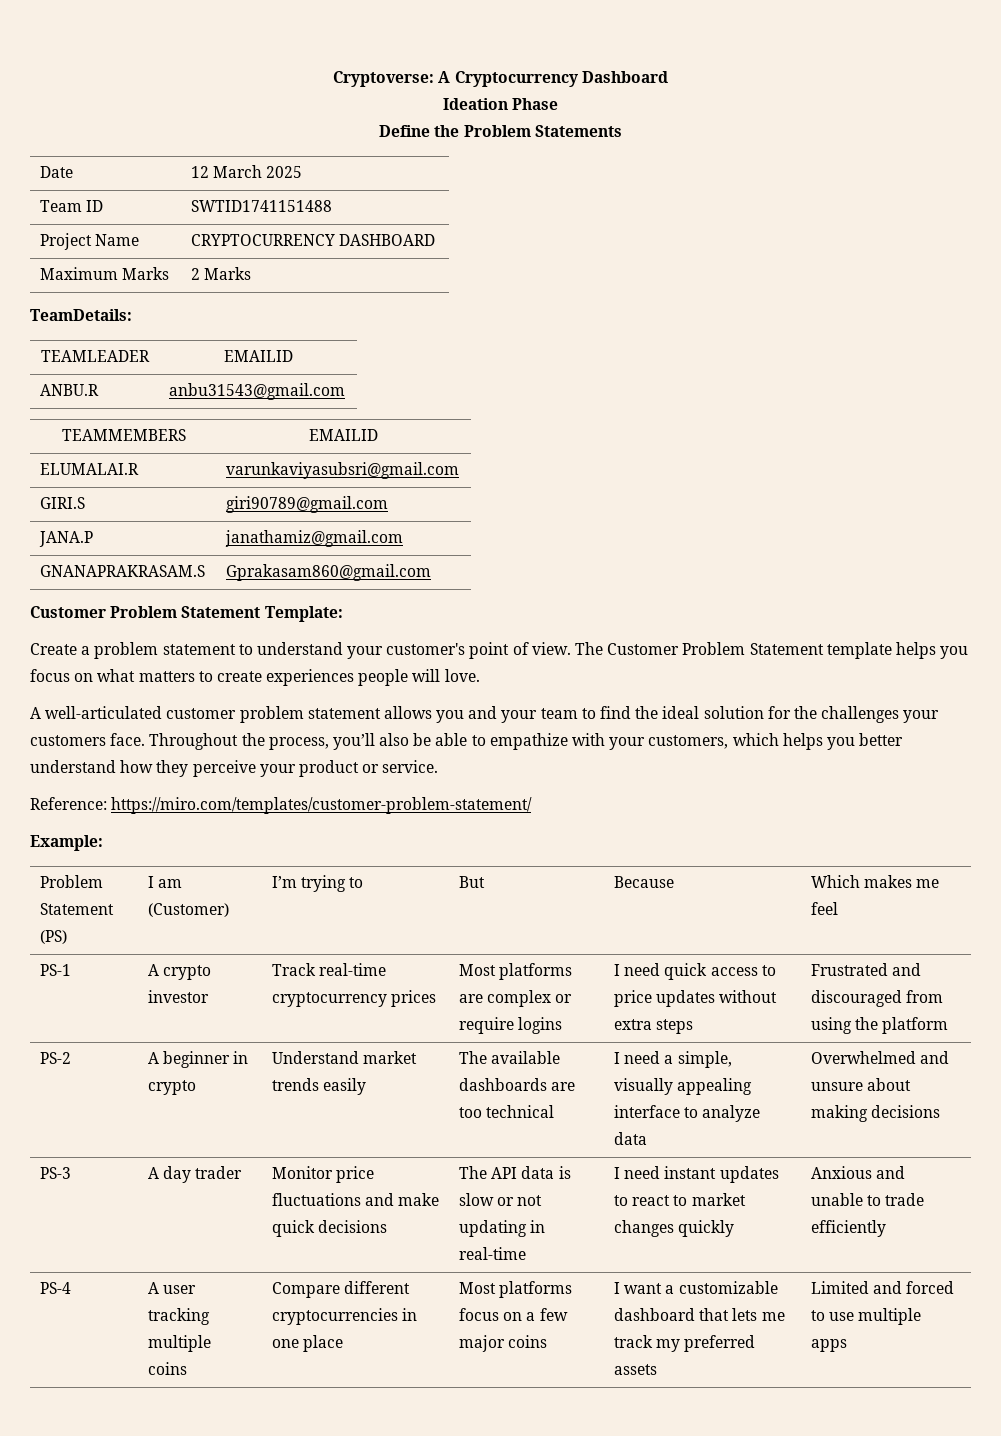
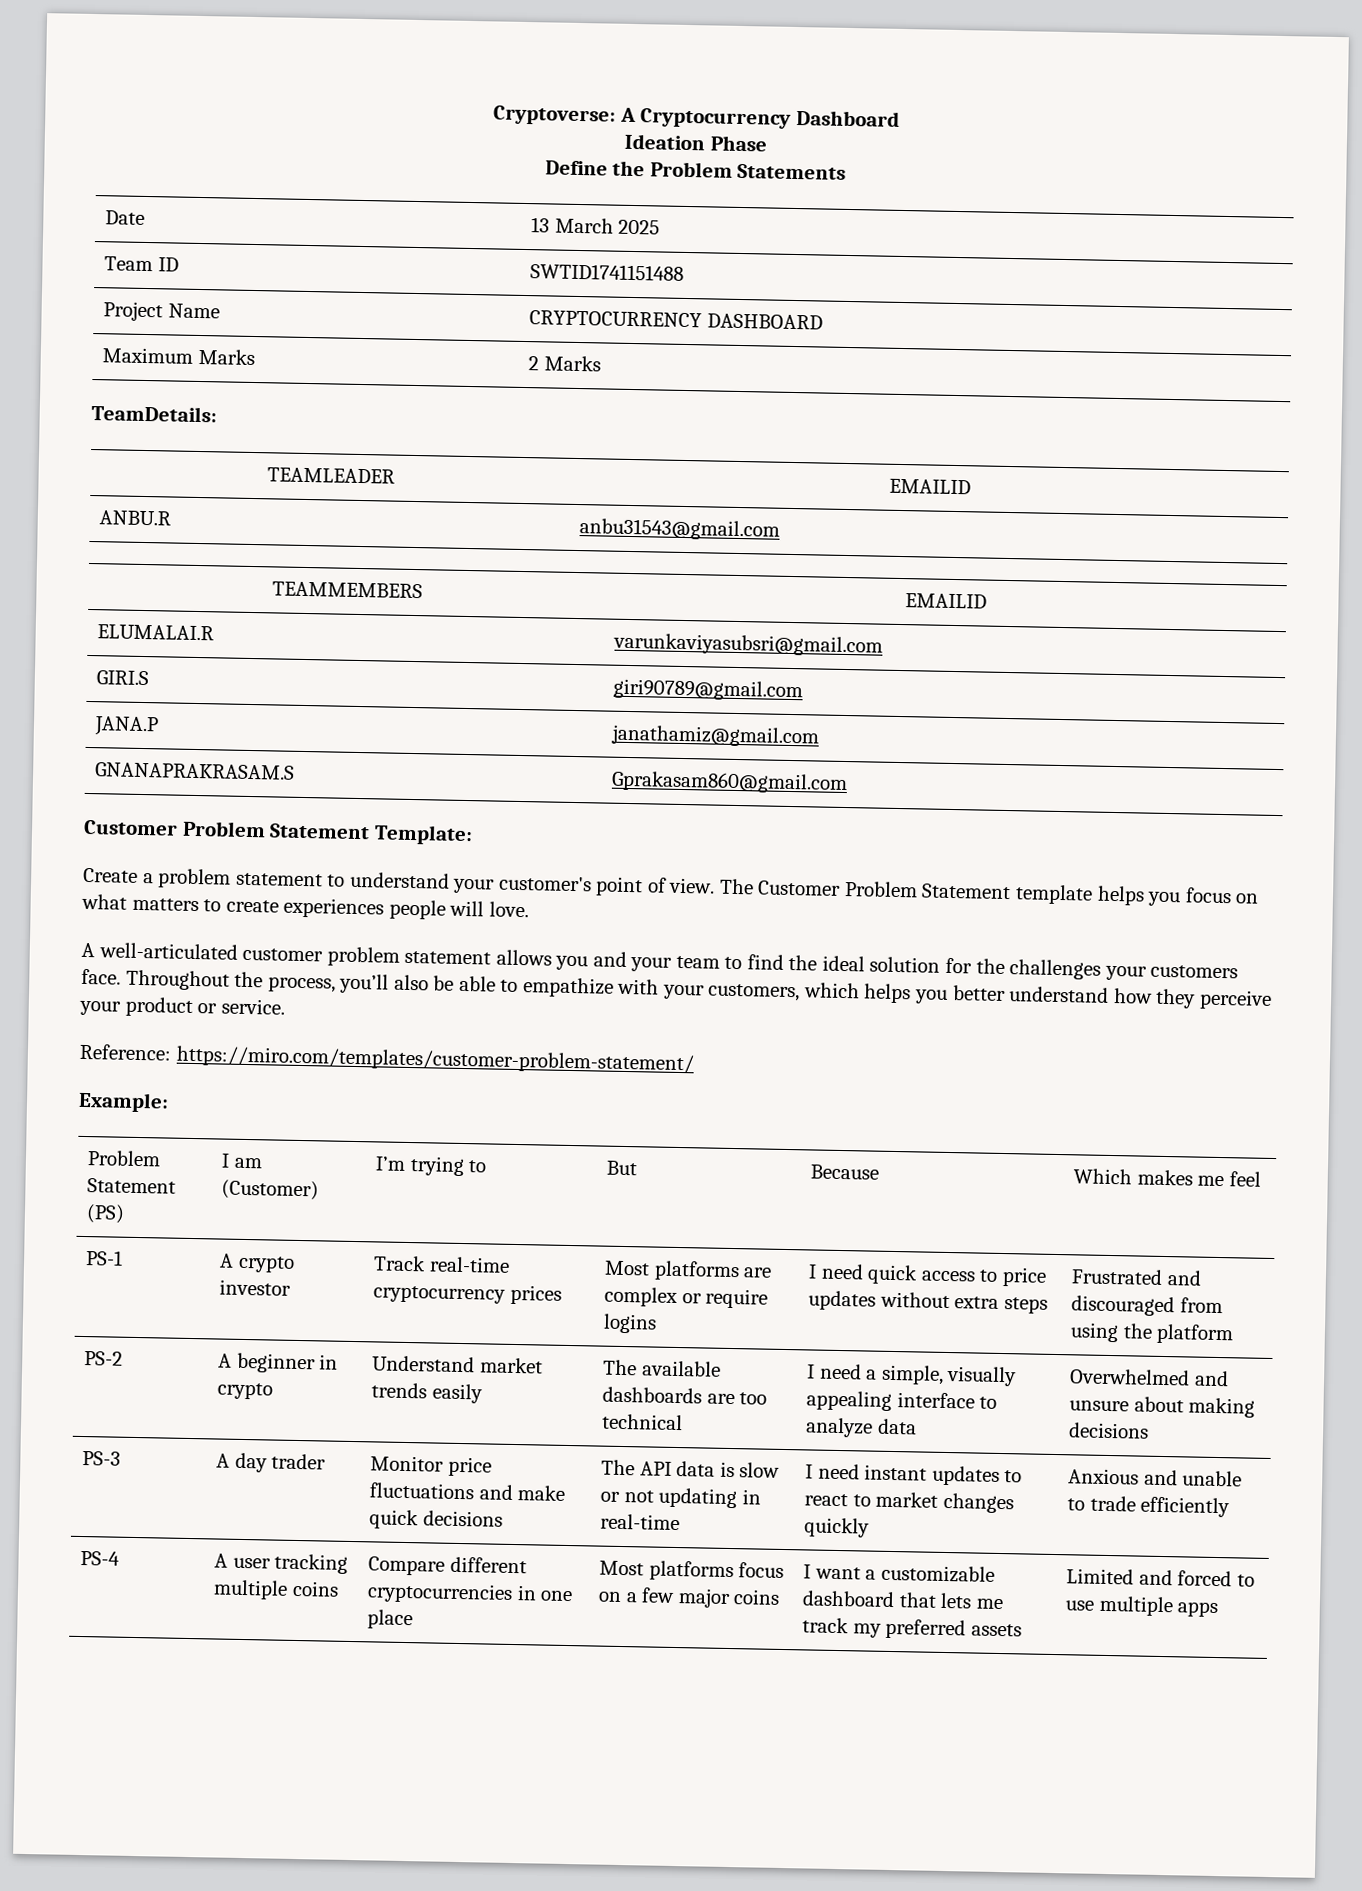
- Date | 12 March 2025
+ Date | 13 March 2025

